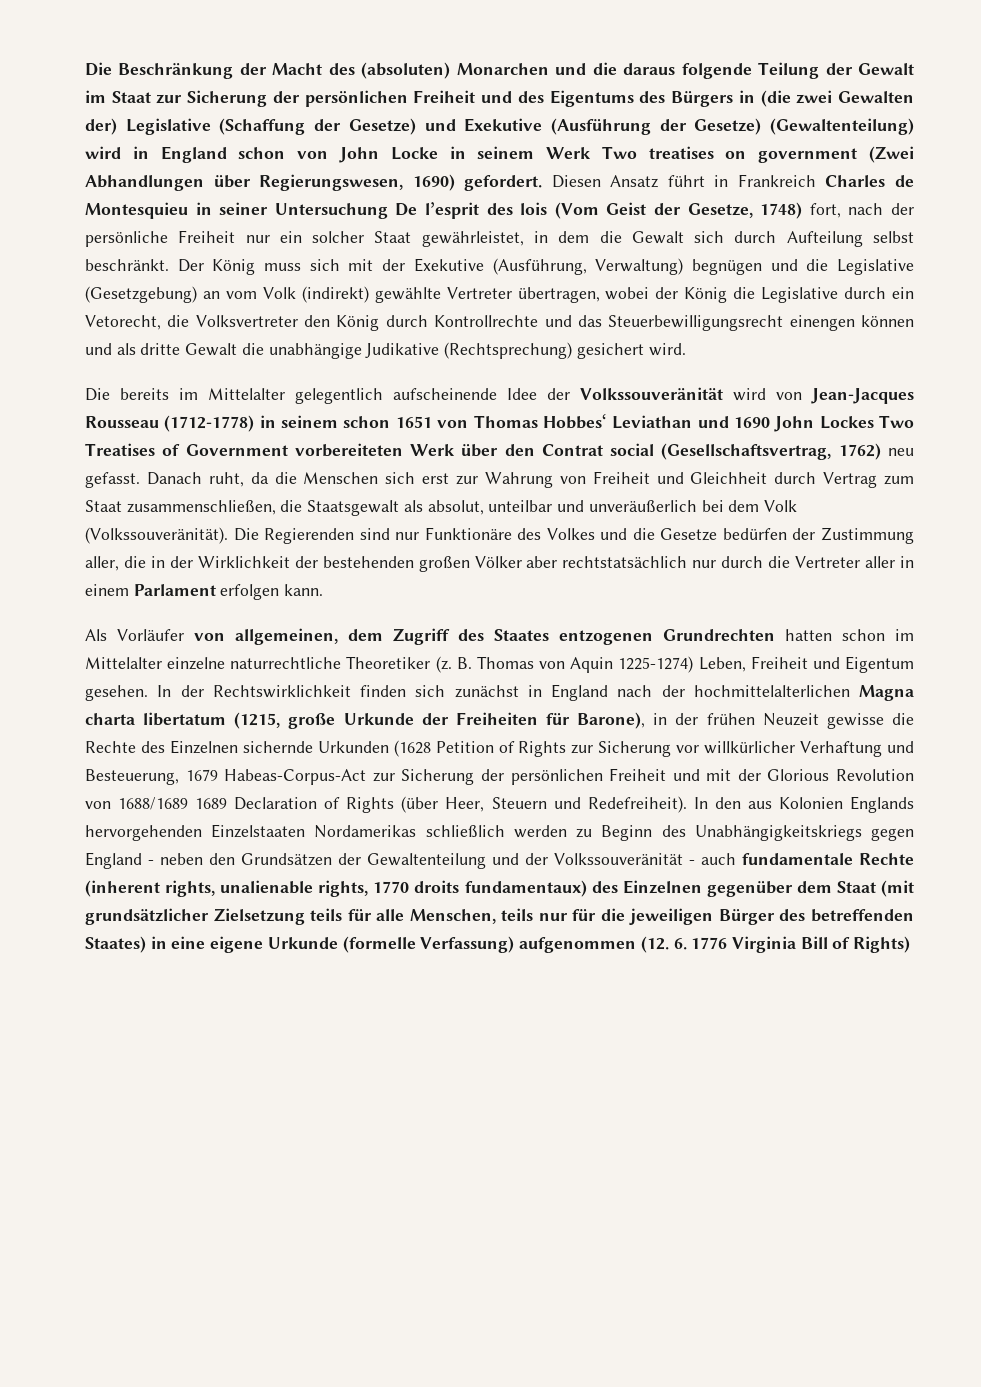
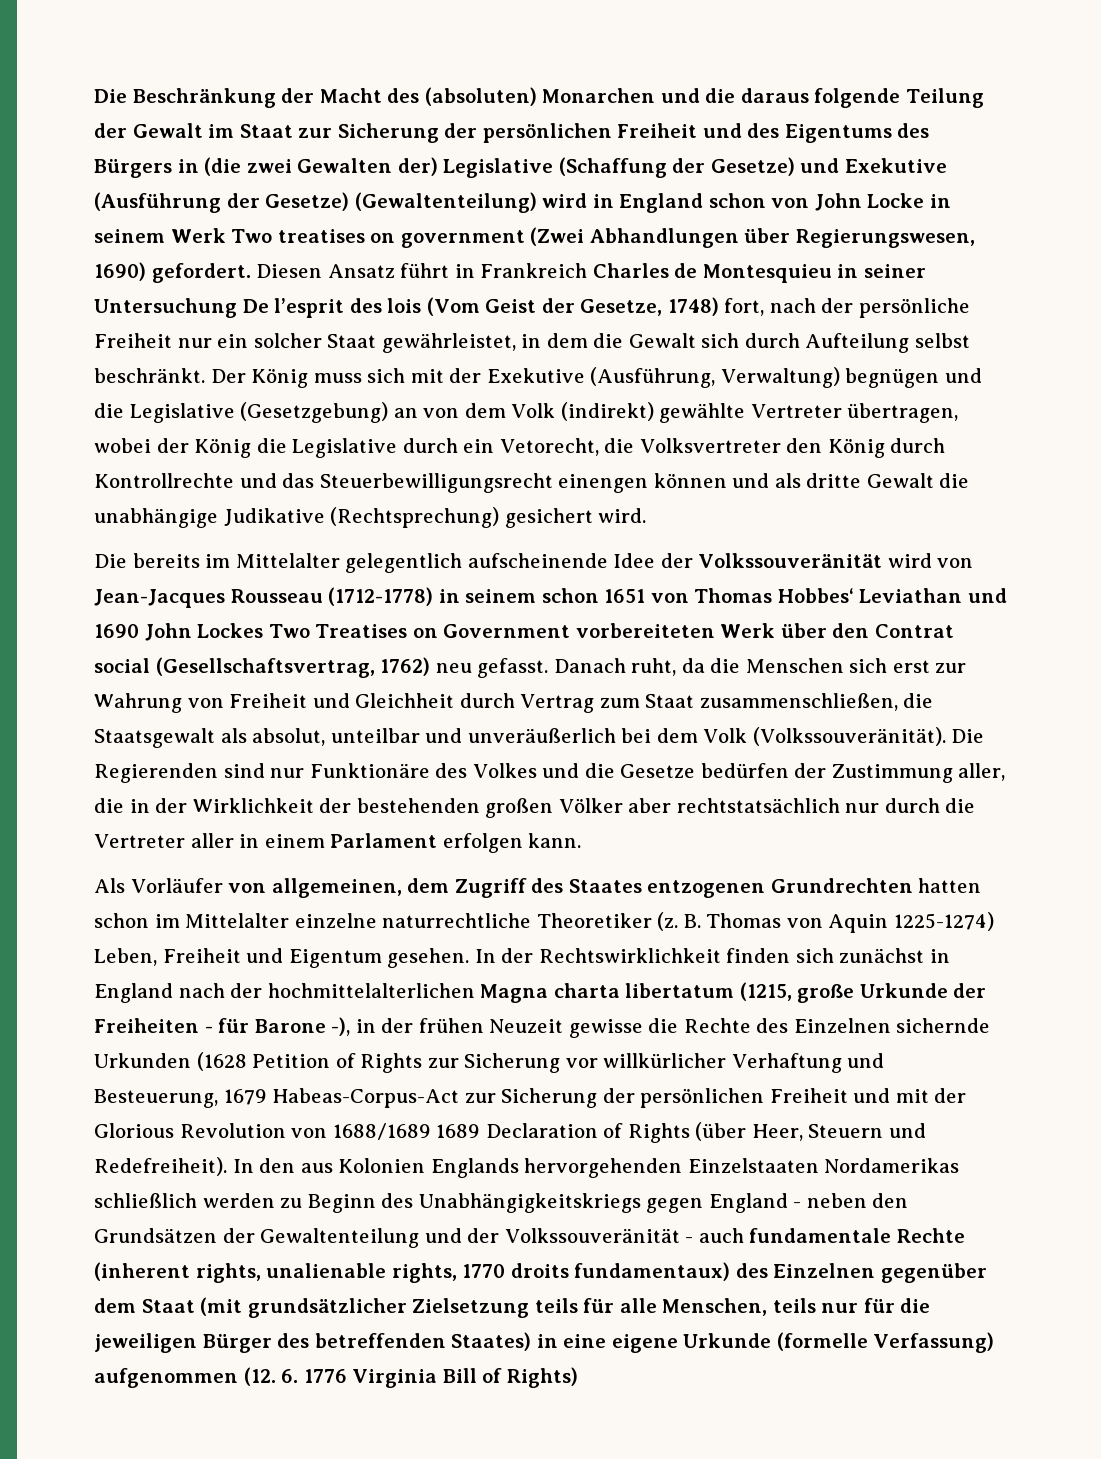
- Der König muss sich mit der Exekutive (Ausführung, Verwaltung) begnügen und die Legislative (Gesetzgebung) an vom Volk (indirekt) gewählte Vertreter übertragen, wobei der König die Legislative durch ein Vetorecht, die Volksvertreter den König durch Kontrollrechte und das Steuerbewilligungsrecht einengen können und als dritte Gewalt die unabhängige Judikative (Rechtsprechung) gesichert wird.
+ Der König muss sich mit der Exekutive (Ausführung, Verwaltung) begnügen und die Legislative (Gesetzgebung) an von dem Volk (indirekt) gewählte Vertreter übertragen, wobei der König die Legislative durch ein Vetorecht, die Volksvertreter den König durch Kontrollrechte und das Steuerbewilligungsrecht einengen können und als dritte Gewalt die unabhängige Judikative (Rechtsprechung) gesichert wird.
- Die bereits im Mittelalter gelegentlich aufscheinende Idee der Volkssouveränität wird von Jean-Jacques Rousseau (1712-1778) in seinem schon 1651 von Thomas Hobbes‘ Leviathan und 1690 John Lockes Two Treatises of Government vorbereiteten Werk über den Contrat social (Gesellschaftsvertrag, 1762) neu gefasst.
+ Die bereits im Mittelalter gelegentlich aufscheinende Idee der Volkssouveränität wird von Jean-Jacques Rousseau (1712-1778) in seinem schon 1651 von Thomas Hobbes‘ Leviathan und 1690 John Lockes Two Treatises on Government vorbereiteten Werk über den Contrat social (Gesellschaftsvertrag, 1762) neu gefasst.
- In der Rechtswirklichkeit finden sich zunächst in England nach der hochmittelalterlichen Magna charta libertatum (1215, große Urkunde der Freiheiten für Barone), in der frühen Neuzeit gewisse die Rechte des Einzelnen sichernde Urkunden (1628 Petition of Rights zur Sicherung vor willkürlicher Verhaftung und Besteuerung, 1679 Habeas-Corpus-Act zur Sicherung der persönlichen Freiheit und mit der Glorious Revolution von 1688/1689 1689 Declaration of Rights (über Heer, Steuern und Redefreiheit).
+ In der Rechtswirklichkeit finden sich zunächst in England nach der hochmittelalterlichen Magna charta libertatum (1215, große Urkunde der Freiheiten - für Barone -), in der frühen Neuzeit gewisse die Rechte des Einzelnen sichernde Urkunden (1628 Petition of Rights zur Sicherung vor willkürlicher Verhaftung und Besteuerung, 1679 Habeas-Corpus-Act zur Sicherung der persönlichen Freiheit und mit der Glorious Revolution von 1688/1689 1689 Declaration of Rights (über Heer, Steuern und Redefreiheit).

